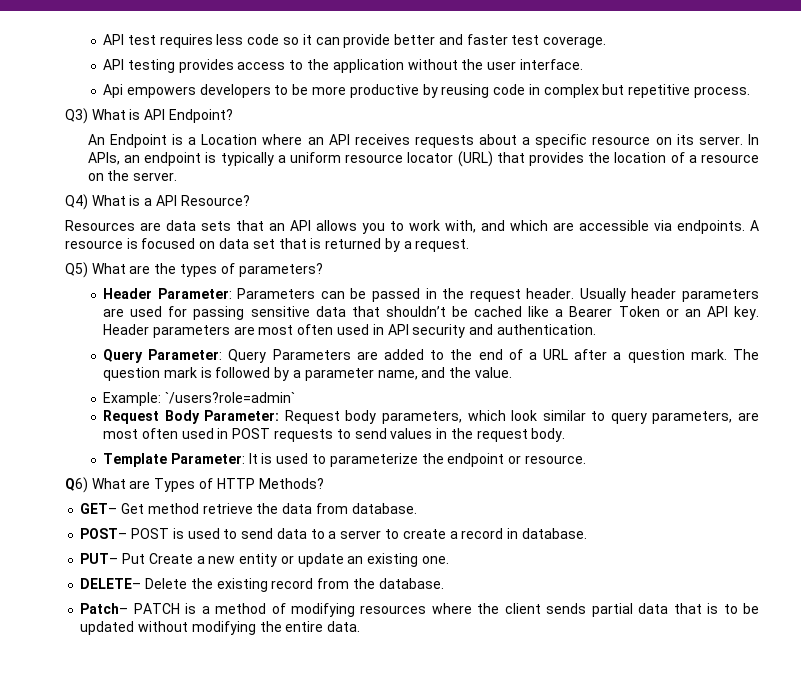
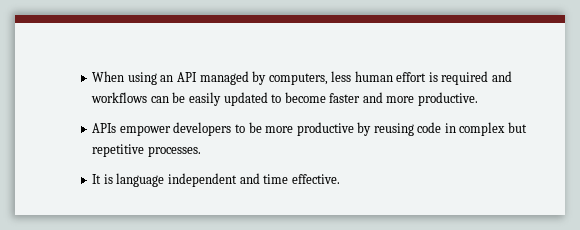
- API test requires less code so it can provide better and faster test coverage.
- API testing provides access to the application without the user interface.
- Api empowers developers to be more productive by reusing code in complex but repetitive process.
- Q3) What is API Endpoint?
- An Endpoint is a Location where an API receives requests about a specific resource on its server. In APIs, an endpoint is typically a uniform resource locator (URL) that provides the location of a resource on the server.
- Q4) What is a API Resource?
- Resources are data sets that an API allows you to work with, and which are accessible via endpoints. A resource is focused on data set that is returned by a request.
- Q5) What are the types of parameters?
- Header Parameter: Parameters can be passed in the request header. Usually header parameters are used for passing sensitive data that shouldn’t be cached like a Bearer Token or an API key. Header parameters are most often used in API security and authentication.
- Query Parameter: Query Parameters are added to the end of a URL after a question mark. The question mark is followed by a parameter name, and the value.
- Example: `/users?role=admin`
- Request Body Parameter: Request body parameters, which look similar to query parameters, are most often used in POST requests to send values in the request body.
- Template Parameter: It is used to parameterize the endpoint or resource.
- Q6) What are Types of HTTP Methods?
- GET– Get method retrieve the data from database.
- POST– POST is used to send data to a server to create a record in database.
- PUT– Put Create a new entity or update an existing one.
- DELETE– Delete the existing record from the database.
- Patch– PATCH is a method of modifying resources where the client sends partial data that is to be updated without modifying the entire data.
+ When using an API managed by computers, less human effort is required and workflows can be easily updated to become faster and more productive.
+ APIs empower developers to be more productive by reusing code in complex but repetitive processes.
+ It is language independent and time effective.

